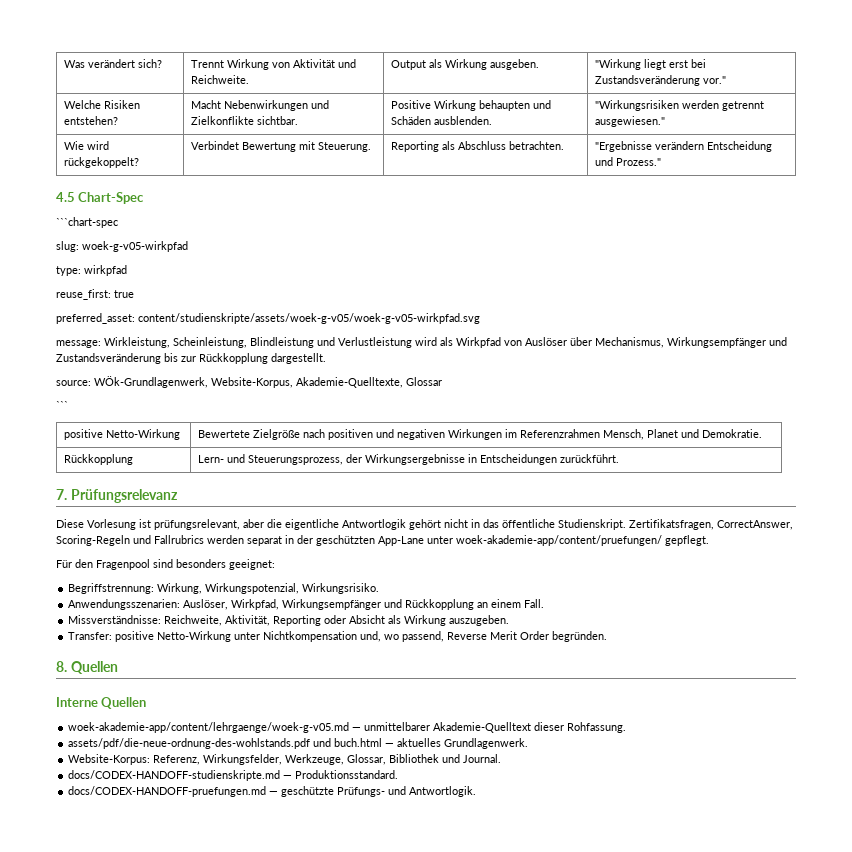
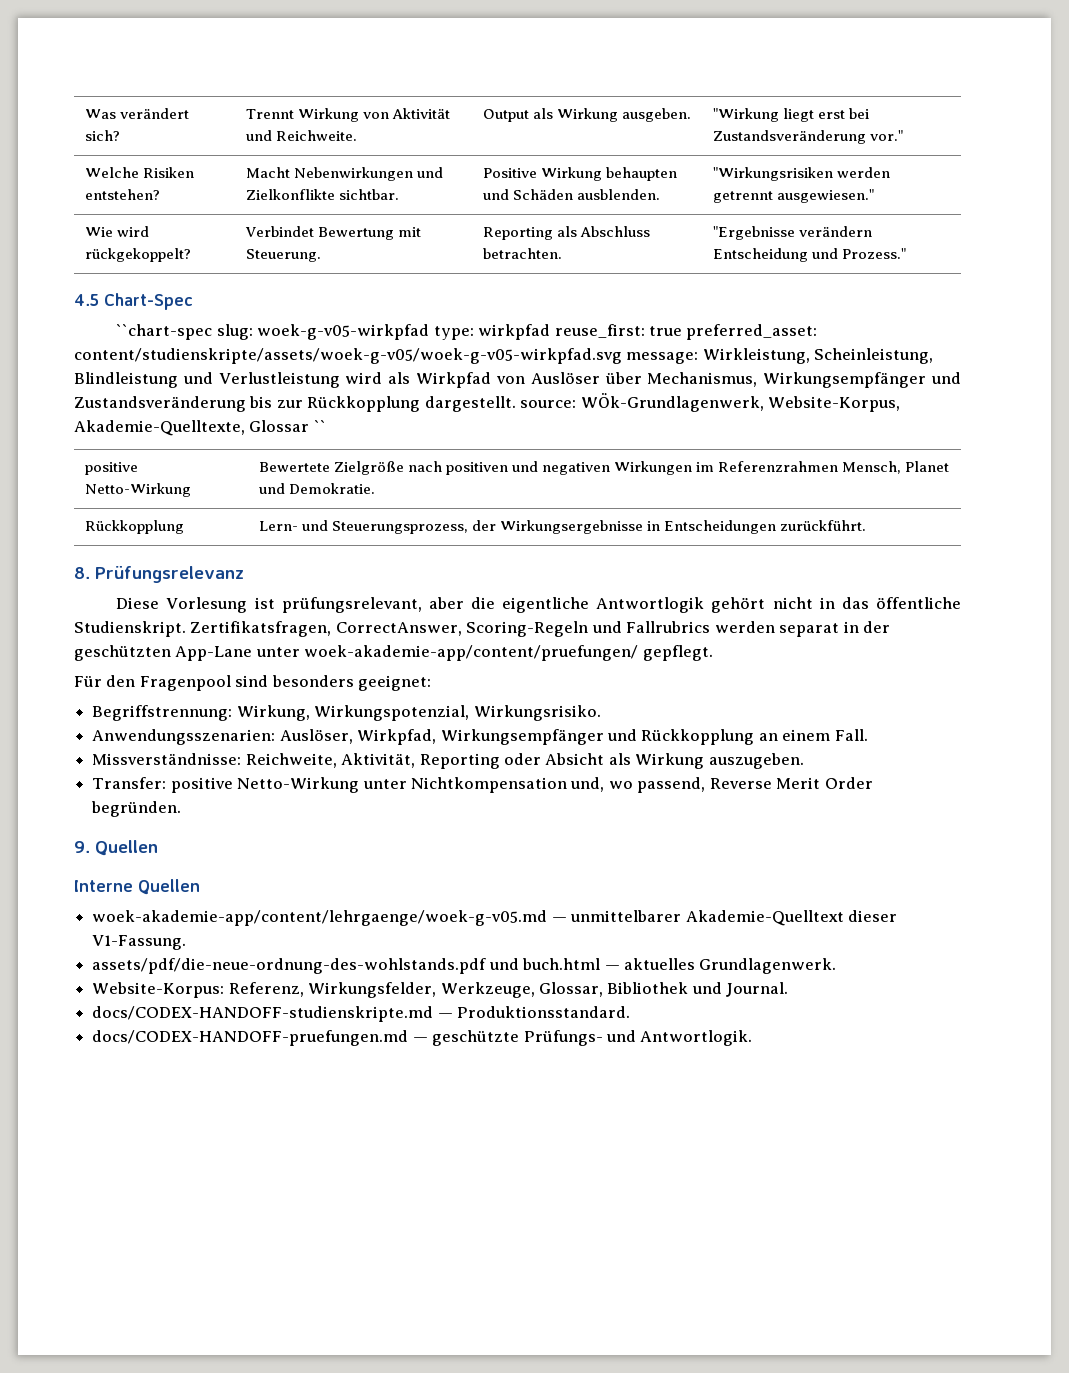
- ```chart-spec
- slug: woek-g-v05-wirkpfad
- type: wirkpfad
- reuse_first: true
- preferred_asset: content/studienskripte/assets/woek-g-v05/woek-g-v05-wirkpfad.svg
- message: Wirkleistung, Scheinleistung, Blindleistung und Verlustleistung wird als Wirkpfad von Auslöser über Mechanismus, Wirkungsempfänger und Zustandsveränderung bis zur Rückkopplung dargestellt.
- source: WÖk-Grundlagenwerk, Website-Korpus, Akademie-Quelltexte, Glossar
- ```
+ ``chart-spec slug: woek-g-v05-wirkpfad type: wirkpfad reuse_first: true preferred_asset: content/studienskripte/assets/woek-g-v05/woek-g-v05-wirkpfad.svg message: Wirkleistung, Scheinleistung, Blindleistung und Verlustleistung wird als Wirkpfad von Auslöser über Mechanismus, Wirkungsempfänger und Zustandsveränderung bis zur Rückkopplung dargestellt. source: WÖk-Grundlagenwerk, Website-Korpus, Akademie-Quelltexte, Glossar ``
- 7. Prüfungsrelevanz
+ 8. Prüfungsrelevanz
- 8. Quellen
+ 9. Quellen
- woek-akademie-app/content/lehrgaenge/woek-g-v05.md — unmittelbarer Akademie-Quelltext dieser Rohfassung.
+ woek-akademie-app/content/lehrgaenge/woek-g-v05.md — unmittelbarer Akademie-Quelltext dieser V1-Fassung.

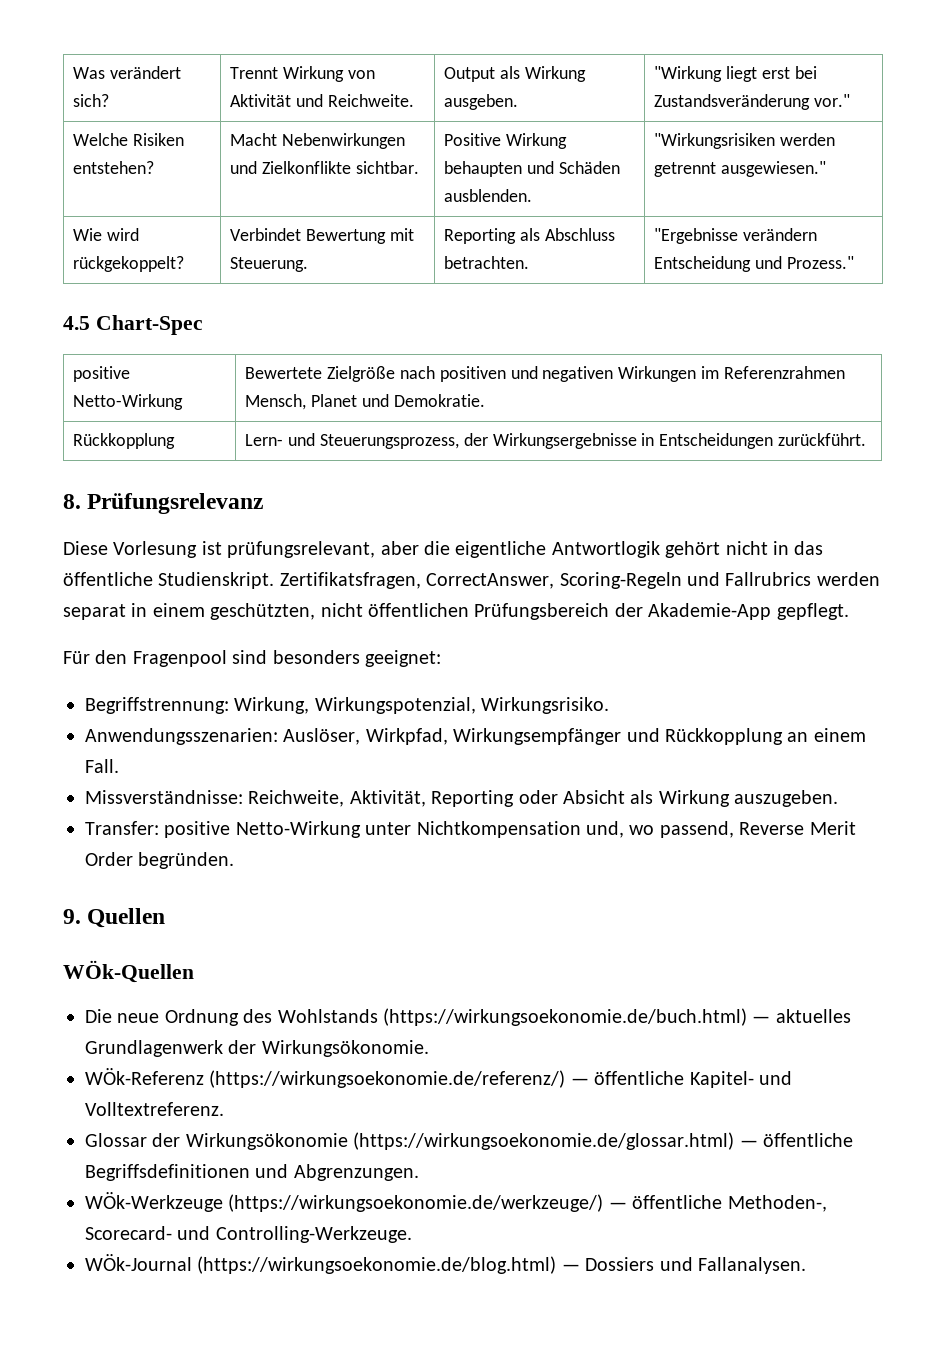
- ``chart-spec slug: woek-g-v05-wirkpfad type: wirkpfad reuse_first: true preferred_asset: content/studienskripte/assets/woek-g-v05/woek-g-v05-wirkpfad.svg message: Wirkleistung, Scheinleistung, Blindleistung und Verlustleistung wird als Wirkpfad von Auslöser über Mechanismus, Wirkungsempfänger und Zustandsveränderung bis zur Rückkopplung dargestellt. source: WÖk-Grundlagenwerk, Website-Korpus, Akademie-Quelltexte, Glossar ``
- Zertifikatsfragen, CorrectAnswer, Scoring-Regeln und Fallrubrics werden separat in der geschützten App-Lane unter woek-akademie-app/content/pruefungen/ gepflegt.
+ Zertifikatsfragen, CorrectAnswer, Scoring-Regeln und Fallrubrics werden separat in einem geschützten, nicht öffentlichen Prüfungsbereich der Akademie-App gepflegt.
- Interne Quellen
- woek-akademie-app/content/lehrgaenge/woek-g-v05.md — unmittelbarer Akademie-Quelltext dieser V1-Fassung.
- assets/pdf/die-neue-ordnung-des-wohlstands.pdf und buch.html — aktuelles Grundlagenwerk.
- Website-Korpus: Referenz, Wirkungsfelder, Werkzeuge, Glossar, Bibliothek und Journal.
- docs/CODEX-HANDOFF-studienskripte.md — Produktionsstandard.
- docs/CODEX-HANDOFF-pruefungen.md — geschützte Prüfungs- und Antwortlogik.
+ WÖk-Quellen
+ Die neue Ordnung des Wohlstands (https://wirkungsoekonomie.de/buch.html) — aktuelles Grundlagenwerk der Wirkungsökonomie.
+ WÖk-Referenz (https://wirkungsoekonomie.de/referenz/) — öffentliche Kapitel- und Volltextreferenz.
+ Glossar der Wirkungsökonomie (https://wirkungsoekonomie.de/glossar.html) — öffentliche Begriffsdefinitionen und Abgrenzungen.
+ WÖk-Werkzeuge (https://wirkungsoekonomie.de/werkzeuge/) — öffentliche Methoden-, Scorecard- und Controlling-Werkzeuge.
+ WÖk-Journal (https://wirkungsoekonomie.de/blog.html) — Dossiers und Fallanalysen.

